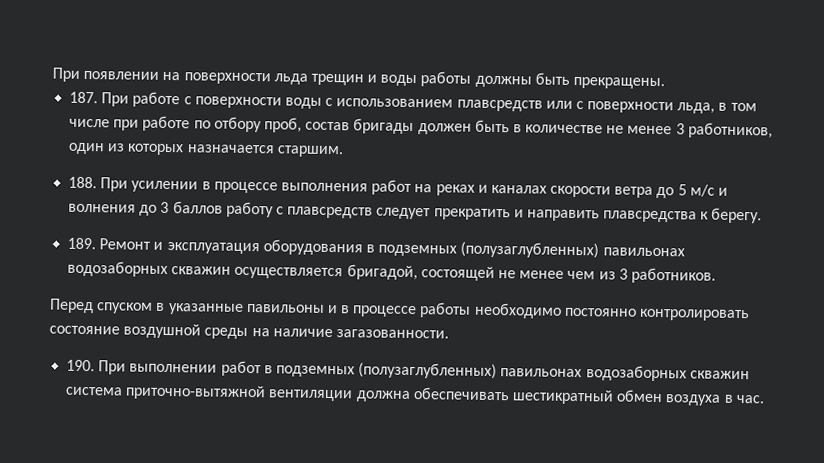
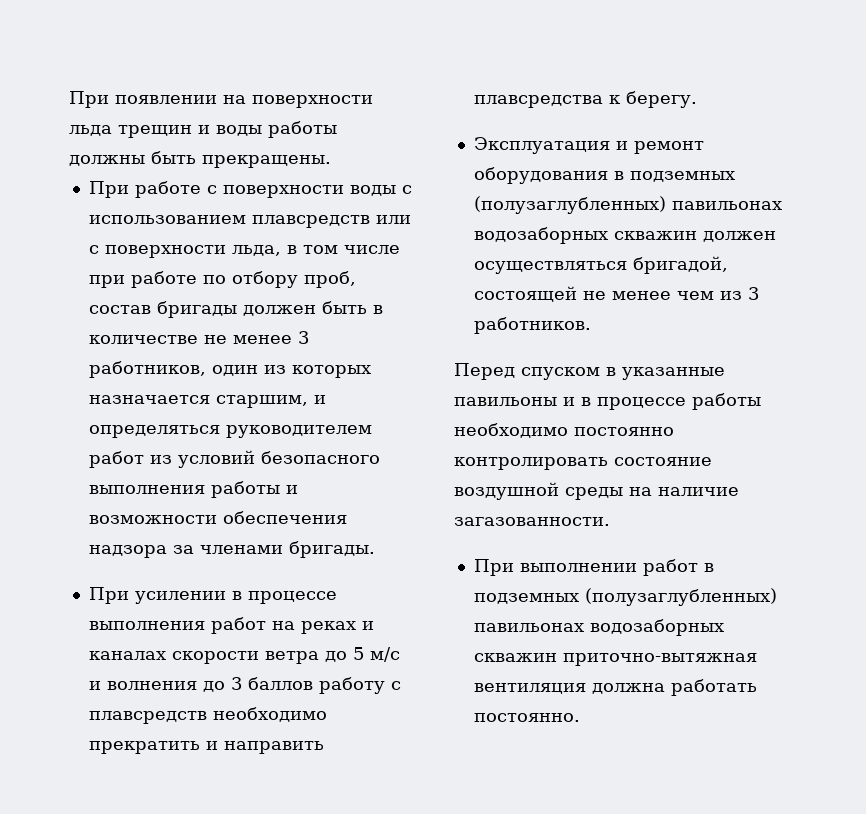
- 187. При работе с поверхности воды с использованием плавсредств или с поверхности льда, в том числе при работе по отбору проб, состав бригады должен быть в количестве не менее 3 работников, один из которых назначается старшим.
- 188. При усилении в процессе выполнения работ на реках и каналах скорости ветра до 5 м/с и волнения до 3 баллов работу с плавсредств следует прекратить и направить плавсредства к берегу.
+ При работе с поверхности воды с использованием плавсредств или с поверхности льда, в том числе при работе по отбору проб, состав бригады должен быть в количестве не менее 3 работников, один из которых назначается старшим, и определяться руководителем работ из условий безопасного выполнения работы и возможности обеспечения надзора за членами бригады.
+ При усилении в процессе выполнения работ на реках и каналах скорости ветра до 5 м/с и волнения до 3 баллов работу с плавсредств необходимо прекратить и направить плавсредства к берегу.
- 189. Ремонт и эксплуатация оборудования в подземных (полузаглубленных) павильонах водозаборных скважин осуществляется бригадой, состоящей не менее чем из 3 работников.
+ Эксплуатация и ремонт оборудования в подземных (полузаглубленных) павильонах водозаборных скважин должен осуществляться бригадой, состоящей не менее чем из 3 работников.
- 190. При выполнении работ в подземных (полузаглубленных) павильонах водозаборных скважин система приточно-вытяжной вентиляции должна обеспечивать шестикратный обмен воздуха в час.
+ При выполнении работ в подземных (полузаглубленных) павильонах водозаборных скважин приточно-вытяжная вентиляция должна работать постоянно.

